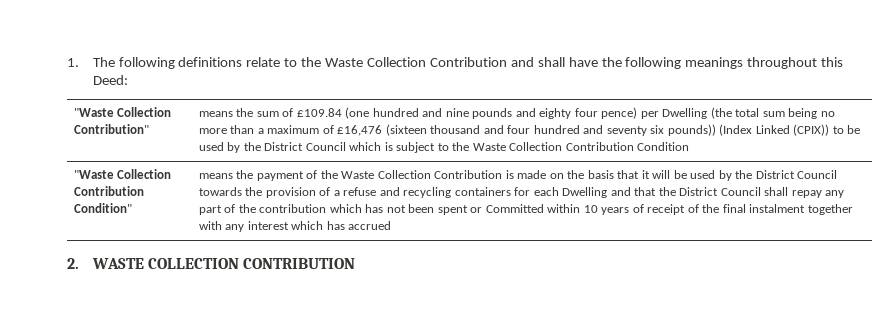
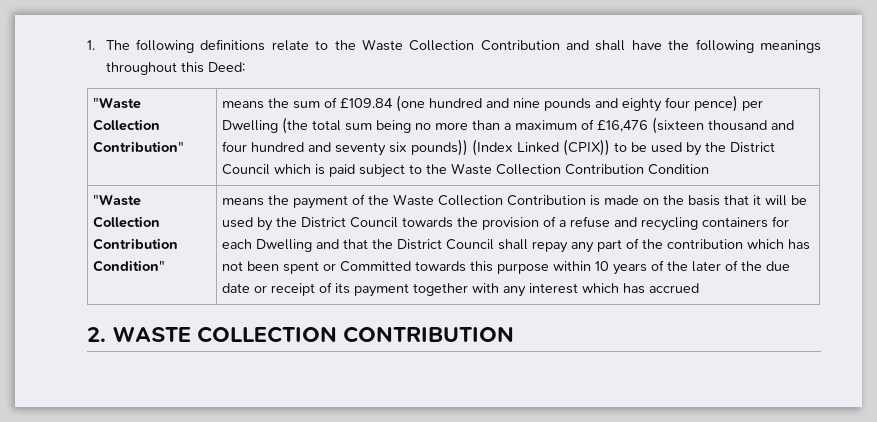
- means the sum of £109.84 (one hundred and nine pounds and eighty four pence) per Dwelling (the total sum being no more than a maximum of £16,476 (sixteen thousand and four hundred and seventy six pounds)) (Index Linked (CPIX)) to be used by the District Council which is subject to the Waste Collection Contribution Condition
+ means the sum of £109.84 (one hundred and nine pounds and eighty four pence) per Dwelling (the total sum being no more than a maximum of £16,476 (sixteen thousand and four hundred and seventy six pounds)) (Index Linked (CPIX)) to be used by the District Council which is paid subject to the Waste Collection Contribution Condition
- means the payment of the Waste Collection Contribution is made on the basis that it will be used by the District Council towards the provision of a refuse and recycling containers for each Dwelling and that the District Council shall repay any part of the contribution which has not been spent or Committed within 10 years of receipt of the final instalment together with any interest which has accrued
+ means the payment of the Waste Collection Contribution is made on the basis that it will be used by the District Council towards the provision of a refuse and recycling containers for each Dwelling and that the District Council shall repay any part of the contribution which has not been spent or Committed towards this purpose within 10 years of the later of the due date or receipt of its payment together with any interest which has accrued

